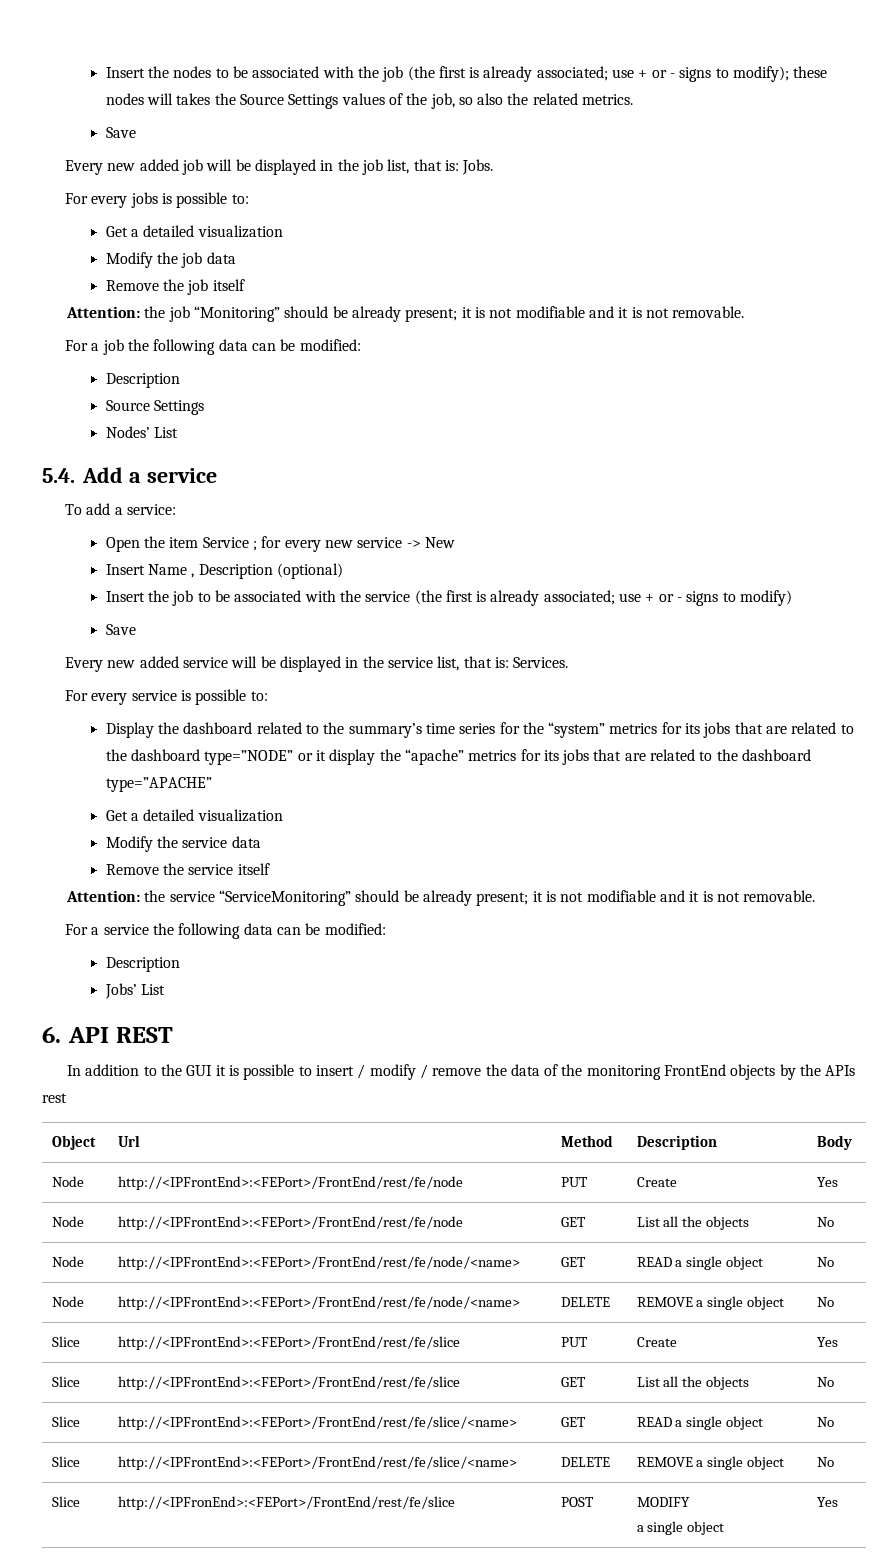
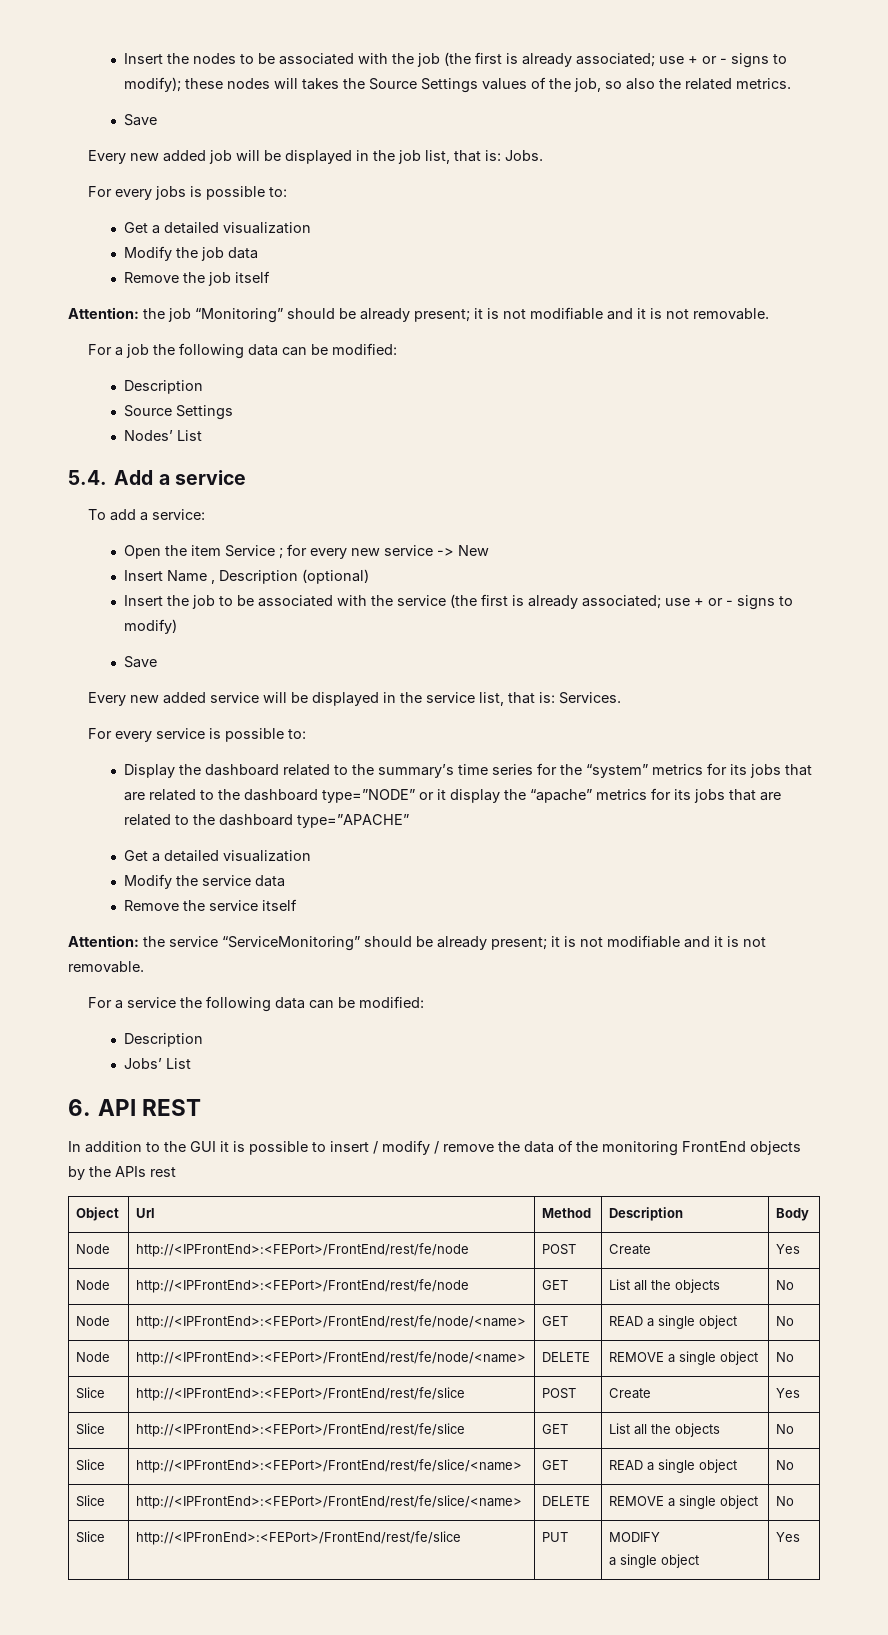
- Node | http://<IPFrontEnd>:<FEPort>/FrontEnd/rest/fe/node | PUT | Create | Yes
+ Node | http://<IPFrontEnd>:<FEPort>/FrontEnd/rest/fe/node | POST | Create | Yes
- Slice | http://<IPFrontEnd>:<FEPort>/FrontEnd/rest/fe/slice | PUT | Create | Yes
+ Slice | http://<IPFrontEnd>:<FEPort>/FrontEnd/rest/fe/slice | POST | Create | Yes
- Slice | http://<IPFronEnd>:<FEPort>/FrontEnd/rest/fe/slice | POST | MODIFY
+ Slice | http://<IPFronEnd>:<FEPort>/FrontEnd/rest/fe/slice | PUT | MODIFY

